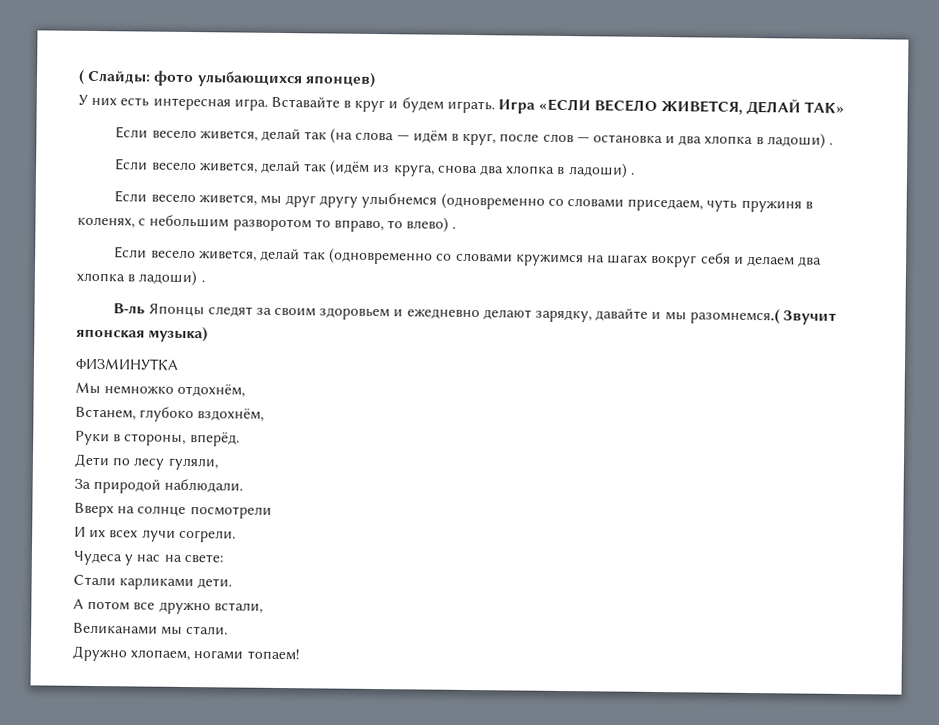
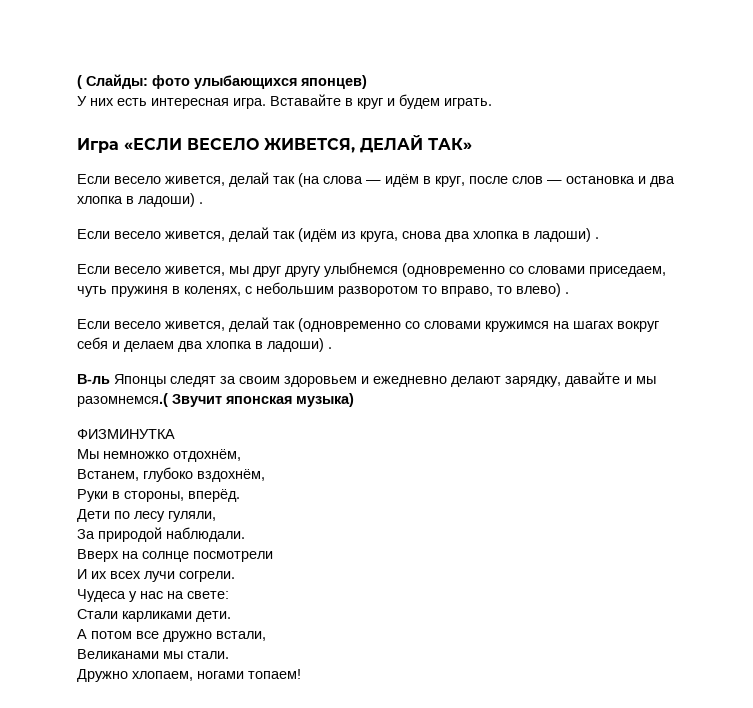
- Вставайте в круг и будем играть. Игра «ЕСЛИ ВЕСЕЛО ЖИВЕТСЯ, ДЕЛАЙ ТАК»
+ Вставайте в круг и будем играть.
+ Игра «ЕСЛИ ВЕСЕЛО ЖИВЕТСЯ, ДЕЛАЙ ТАК»

